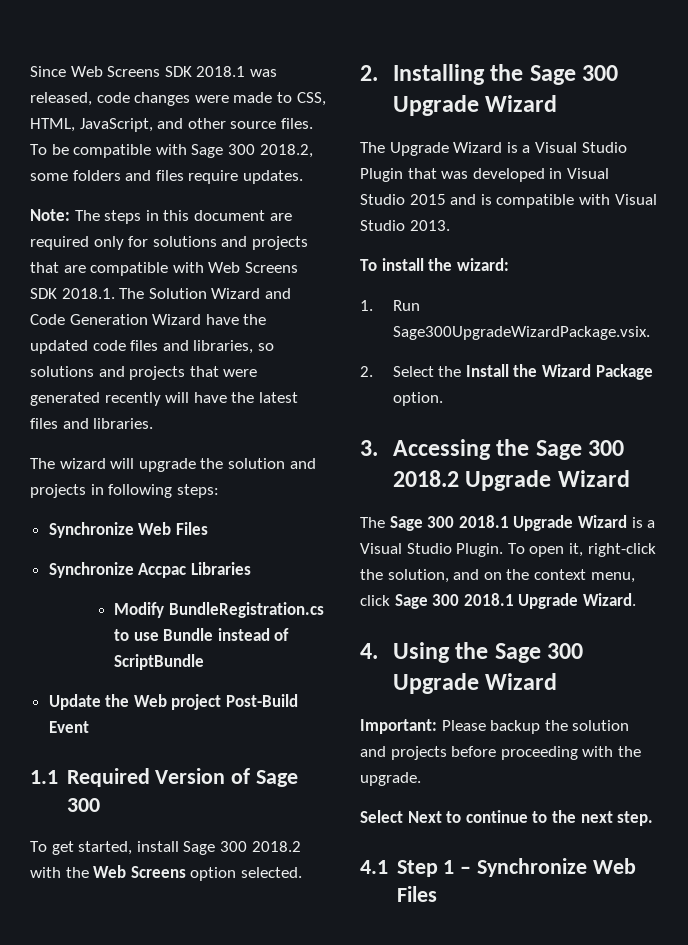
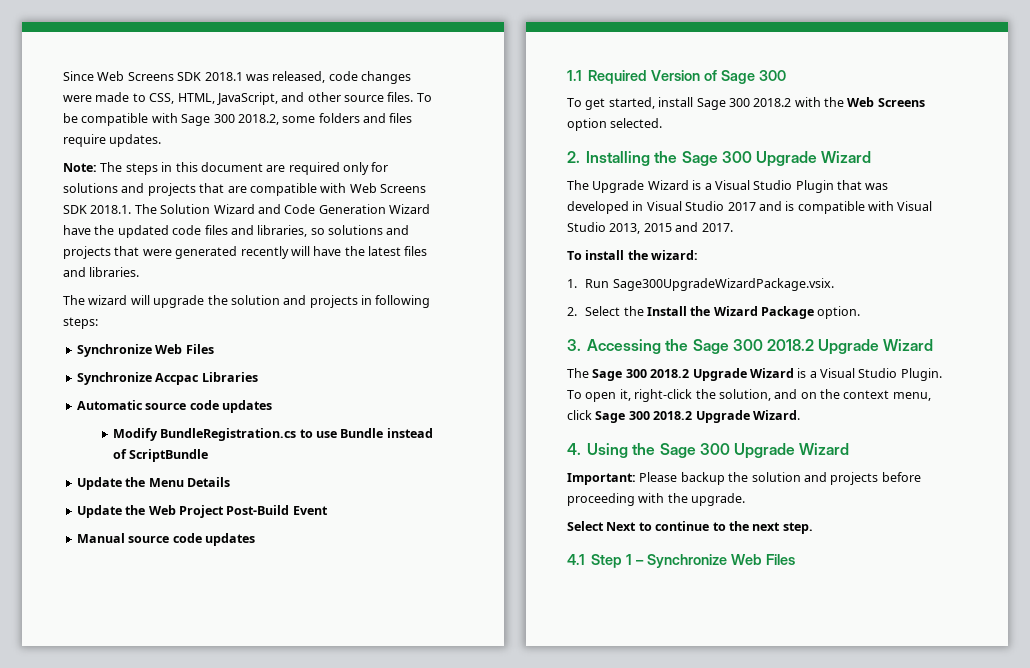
+ Automatic source code updates
+ Update the Menu Details
- Update the Web project Post-Build Event
+ Update the Web Project Post-Build Event
+ Manual source code updates
- The Upgrade Wizard is a Visual Studio Plugin that was developed in Visual Studio 2015 and is compatible with Visual Studio 2013.
+ The Upgrade Wizard is a Visual Studio Plugin that was developed in Visual Studio 2017 and is compatible with Visual Studio 2013, 2015 and 2017.
- The Sage 300 2018.1 Upgrade Wizard is a Visual Studio Plugin.
+ The Sage 300 2018.2 Upgrade Wizard is a Visual Studio Plugin.
- To open it, right-click the solution, and on the context menu, click Sage 300 2018.1 Upgrade Wizard.
+ To open it, right-click the solution, and on the context menu, click Sage 300 2018.2 Upgrade Wizard.

